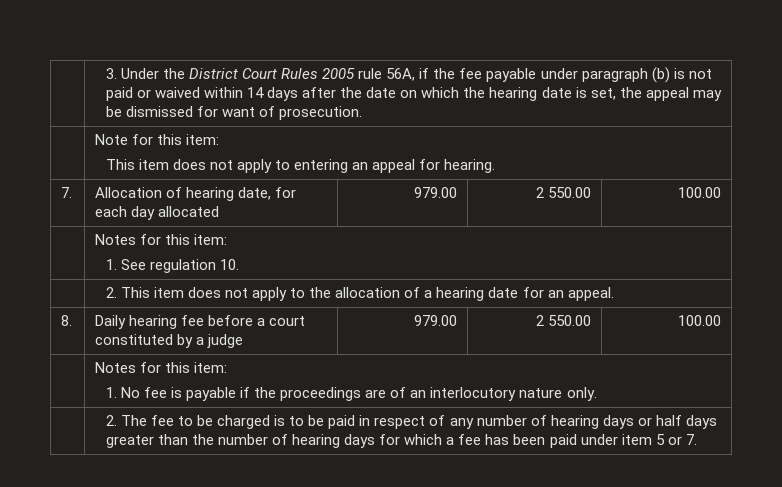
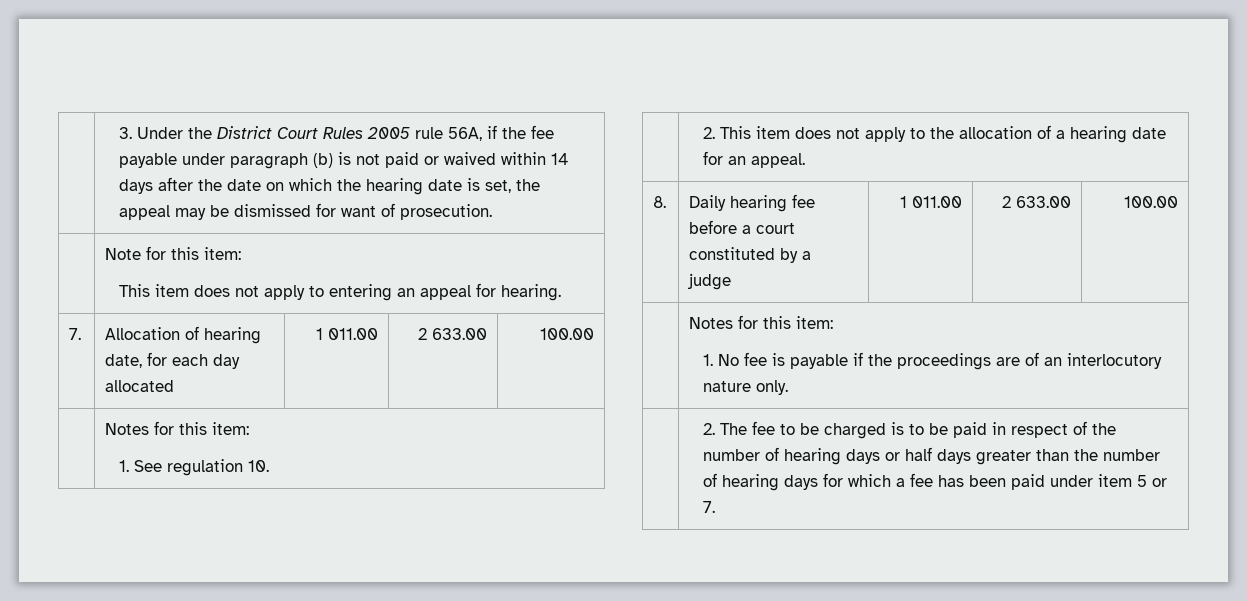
- 7. | Allocation of hearing date, for each day allocated | 979.00 | 2 550.00 | 100.00
+ 7. | Allocation of hearing date, for each day allocated | 1 011.00 | 2 633.00 | 100.00
- 8. | Daily hearing fee before a court constituted by a judge | 979.00 | 2 550.00 | 100.00
+ 8. | Daily hearing fee before a court constituted by a judge | 1 011.00 | 2 633.00 | 100.00
- | 2. The fee to be charged is to be paid in respect of any number of hearing days or half days greater than the number of hearing days for which a fee has been paid under item 5 or 7.
+ | 2. The fee to be charged is to be paid in respect of the number of hearing days or half days greater than the number of hearing days for which a fee has been paid under item 5 or 7.

